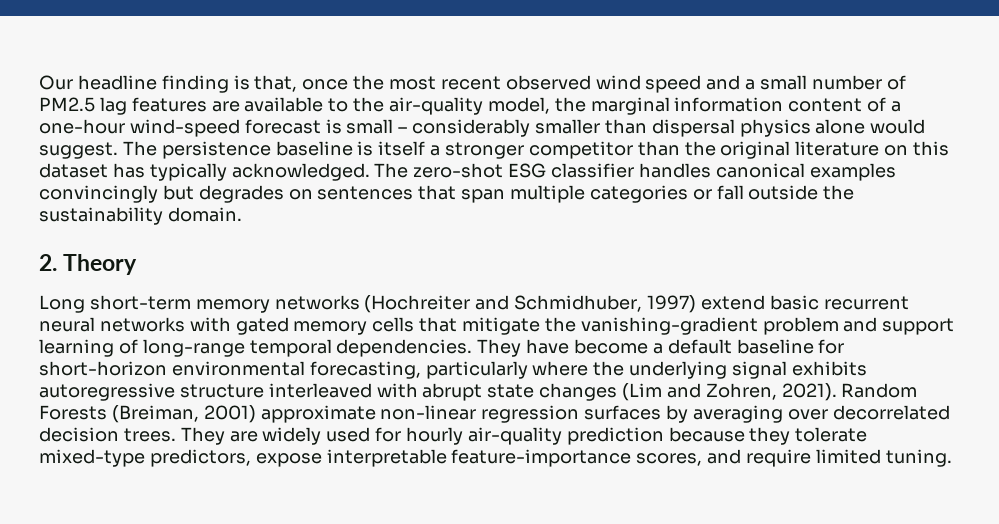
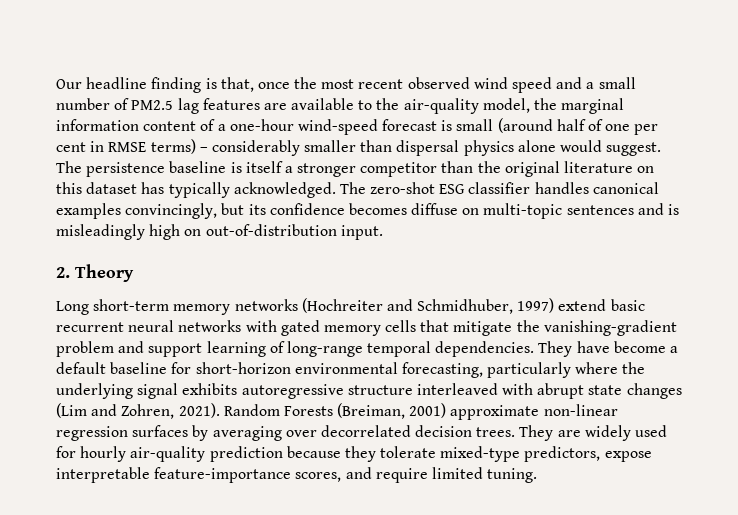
- Our headline finding is that, once the most recent observed wind speed and a small number of PM2.5 lag features are available to the air-quality model, the marginal information content of a one-hour wind-speed forecast is small – considerably smaller than dispersal physics alone would suggest.
+ Our headline finding is that, once the most recent observed wind speed and a small number of PM2.5 lag features are available to the air-quality model, the marginal information content of a one-hour wind-speed forecast is small (around half of one per cent in RMSE terms) – considerably smaller than dispersal physics alone would suggest.
- The zero-shot ESG classifier handles canonical examples convincingly but degrades on sentences that span multiple categories or fall outside the sustainability domain.
+ The zero-shot ESG classifier handles canonical examples convincingly, but its confidence becomes diffuse on multi-topic sentences and is misleadingly high on out-of-distribution input.

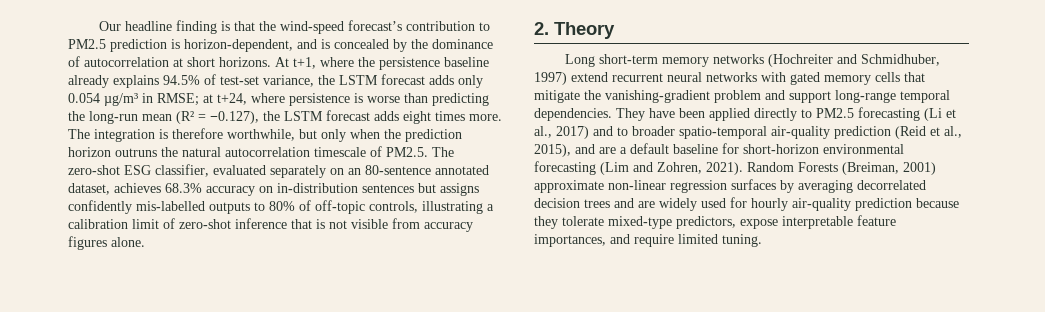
- Our headline finding is that, once the most recent observed wind speed and a small number of PM2.5 lag features are available to the air-quality model, the marginal information content of a one-hour wind-speed forecast is small (around half of one per cent in RMSE terms) – considerably smaller than dispersal physics alone would suggest. The persistence baseline is itself a stronger competitor than the original literature on this dataset has typically acknowledged. The zero-shot ESG classifier handles canonical examples convincingly, but its confidence becomes diffuse on multi-topic sentences and is misleadingly high on out-of-distribution input.
+ Our headline finding is that the wind-speed forecast’s contribution to PM2.5 prediction is horizon-dependent, and is concealed by the dominance of autocorrelation at short horizons. At t+1, where the persistence baseline already explains 94.5% of test-set variance, the LSTM forecast adds only 0.054 µg/m³ in RMSE; at t+24, where persistence is worse than predicting the long-run mean (R² = −0.127), the LSTM forecast adds eight times more. The integration is therefore worthwhile, but only when the prediction horizon outruns the natural autocorrelation timescale of PM2.5. The zero-shot ESG classifier, evaluated separately on an 80-sentence annotated dataset, achieves 68.3% accuracy on in-distribution sentences but assigns confidently mis-labelled outputs to 80% of off-topic controls, illustrating a calibration limit of zero-shot inference that is not visible from accuracy figures alone.
- Long short-term memory networks (Hochreiter and Schmidhuber, 1997) extend basic recurrent neural networks with gated memory cells that mitigate the vanishing-gradient problem and support learning of long-range temporal dependencies.
+ Long short-term memory networks (Hochreiter and Schmidhuber, 1997) extend recurrent neural networks with gated memory cells that mitigate the vanishing-gradient problem and support long-range temporal dependencies.
- They have become a default baseline for short-horizon environmental forecasting, particularly where the underlying signal exhibits autoregressive structure interleaved with abrupt state changes (Lim and Zohren, 2021).
+ They have been applied directly to PM2.5 forecasting (Li et al., 2017) and to broader spatio-temporal air-quality prediction (Reid et al., 2015), and are a default baseline for short-horizon environmental forecasting (Lim and Zohren, 2021).
- Random Forests (Breiman, 2001) approximate non-linear regression surfaces by averaging over decorrelated decision trees. They are widely used for hourly air-quality prediction because they tolerate mixed-type predictors, expose interpretable feature-importance scores, and require limited tuning.
+ Random Forests (Breiman, 2001) approximate non-linear regression surfaces by averaging decorrelated decision trees and are widely used for hourly air-quality prediction because they tolerate mixed-type predictors, expose interpretable feature importances, and require limited tuning.

